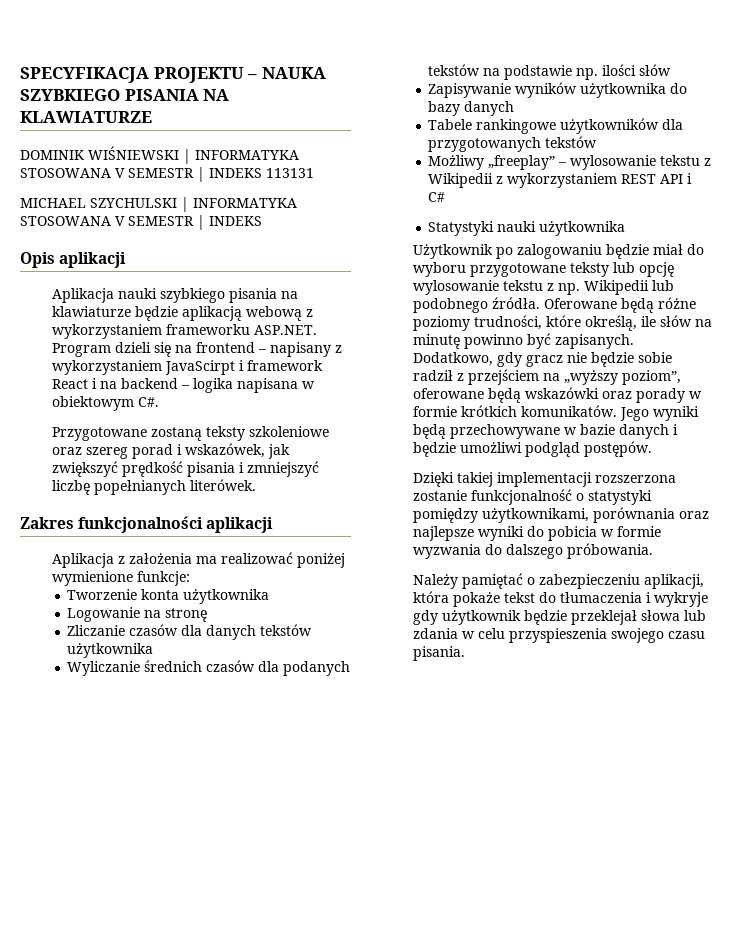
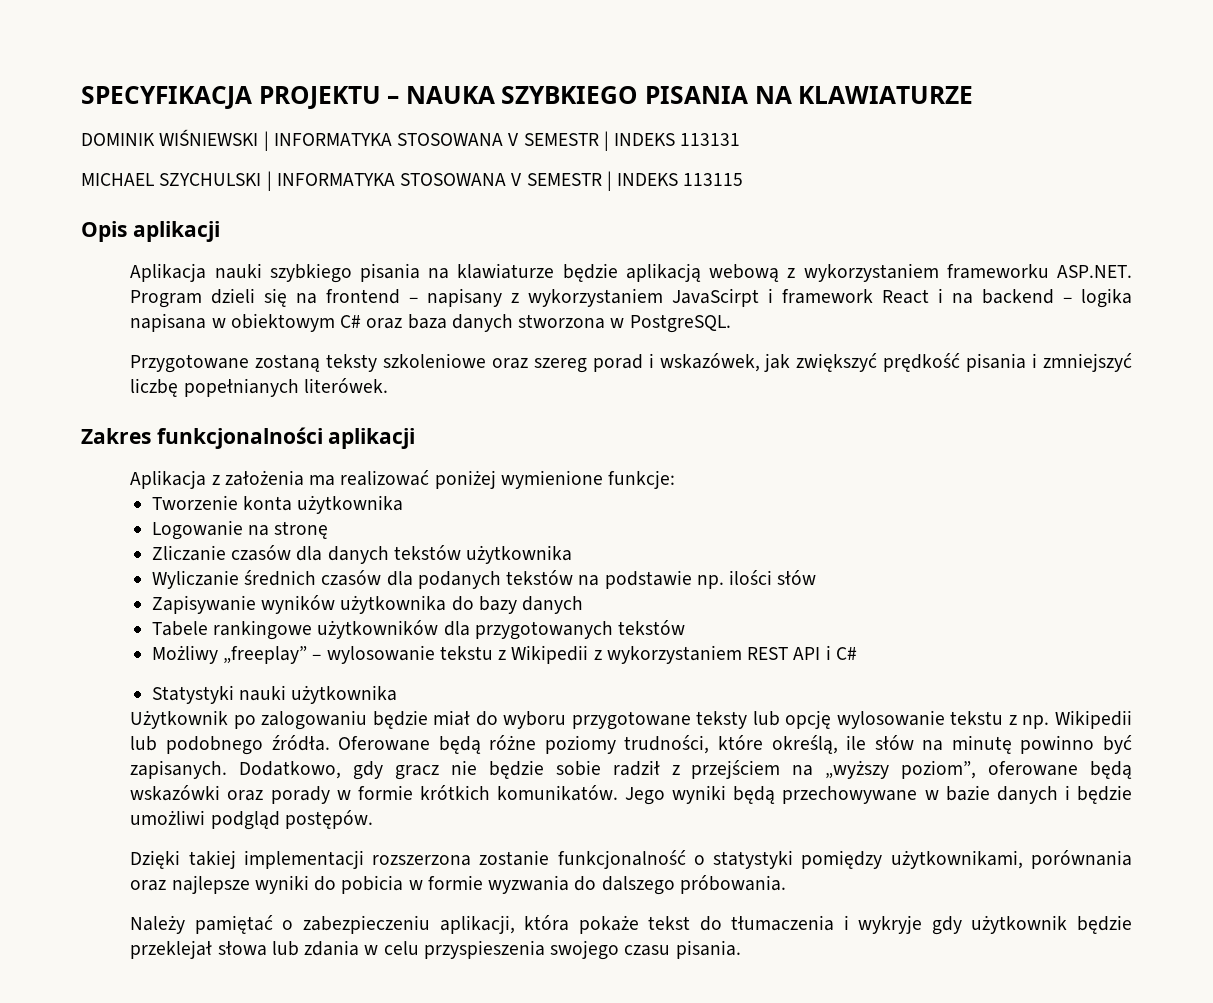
- MICHAEL SZYCHULSKI | INFORMATYKA STOSOWANA V SEMESTR | INDEKS
+ MICHAEL SZYCHULSKI | INFORMATYKA STOSOWANA V SEMESTR | INDEKS 113115
- Aplikacja nauki szybkiego pisania na klawiaturze będzie aplikacją webową z wykorzystaniem frameworku ASP.NET. Program dzieli się na frontend – napisany z wykorzystaniem JavaScirpt i framework React i na backend – logika napisana w obiektowym C#.
+ Aplikacja nauki szybkiego pisania na klawiaturze będzie aplikacją webową z wykorzystaniem frameworku ASP.NET. Program dzieli się na frontend – napisany z wykorzystaniem JavaScirpt i framework React i na backend – logika napisana w obiektowym C# oraz baza danych stworzona w PostgreSQL.

